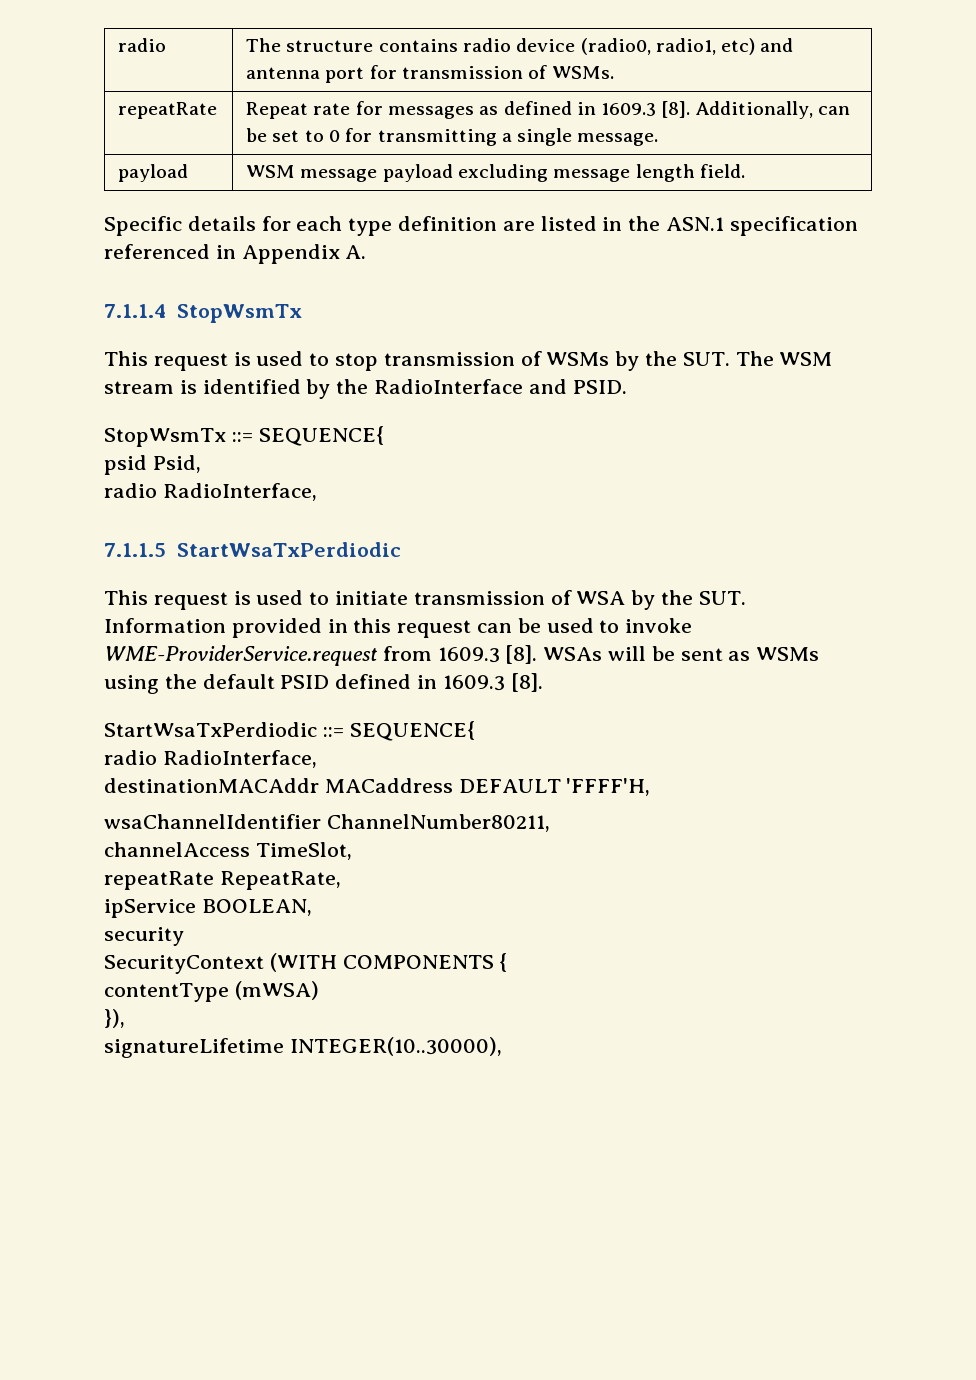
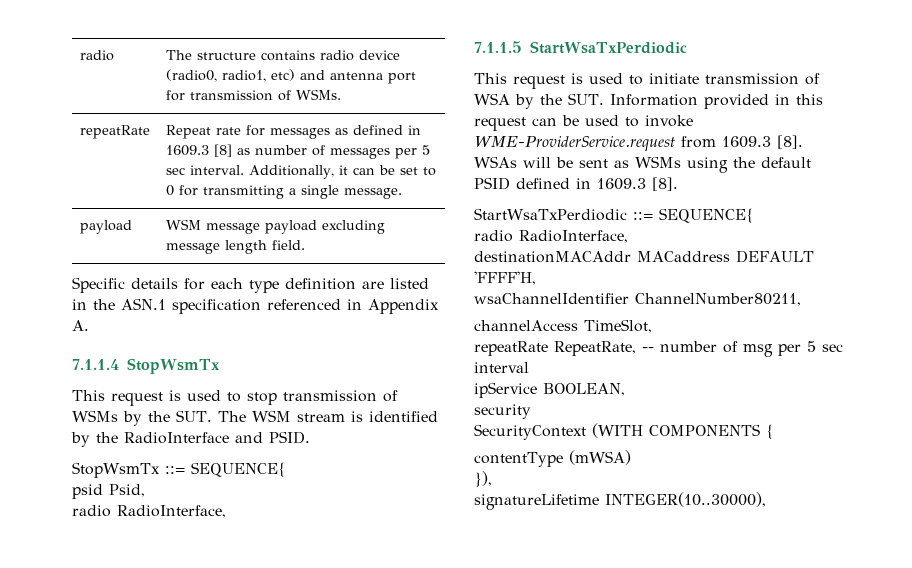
- repeatRate | Repeat rate for messages as defined in 1609.3 [8]. Additionally, can be set to 0 for transmitting a single message.
+ repeatRate | Repeat rate for messages as defined in 1609.3 [8] as number of messages per 5 sec interval. Additionally, it can be set to 0 for transmitting a single message.
- repeatRate RepeatRate,
+ repeatRate RepeatRate, -- number of msg per 5 sec interval

